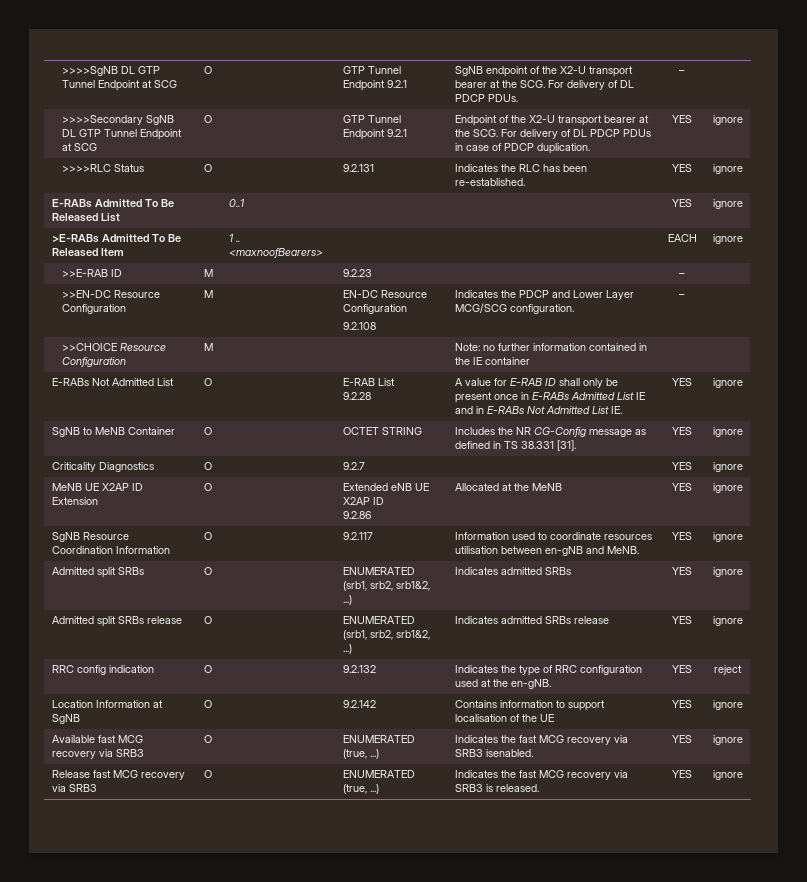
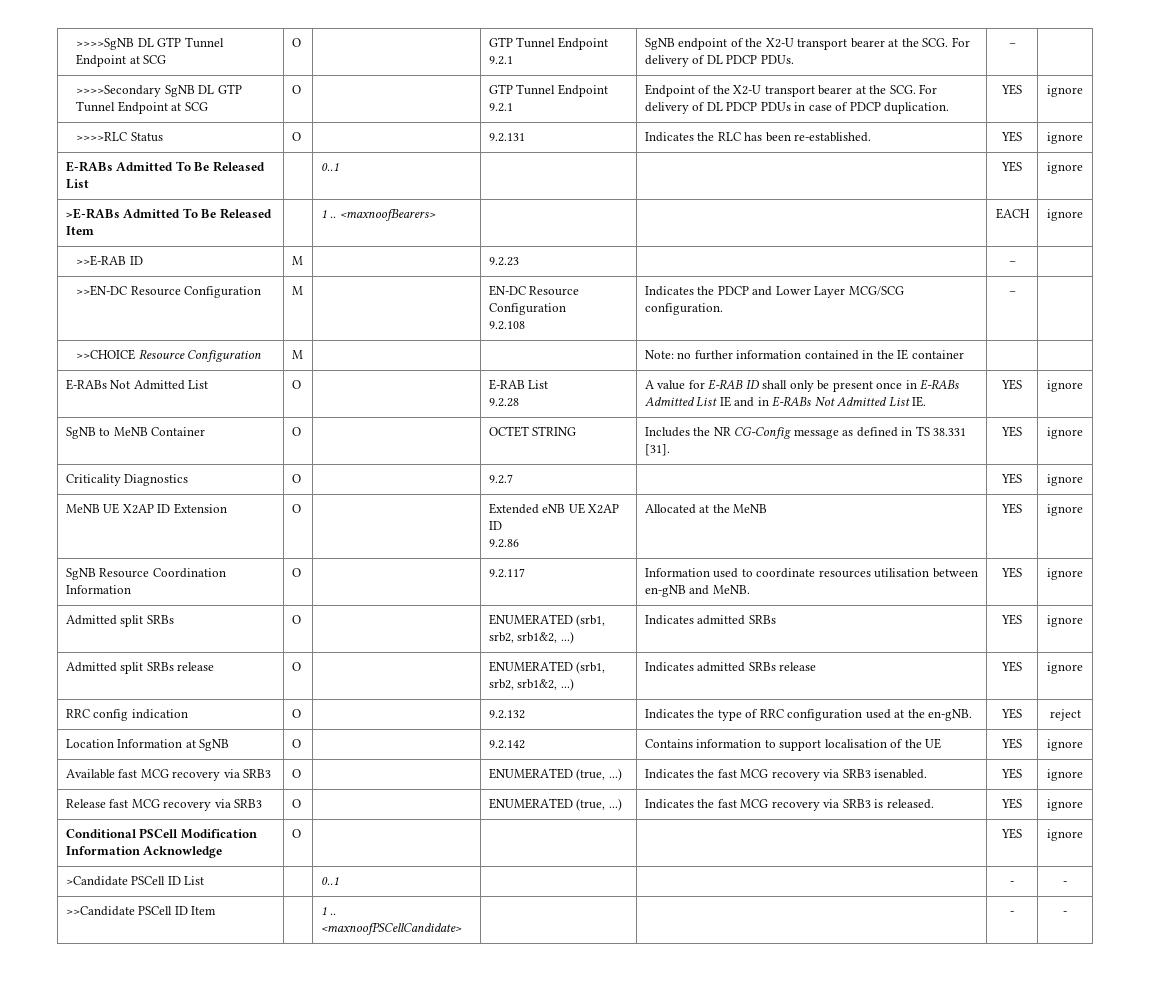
+ Conditional PSCell Modification Information Acknowledge | O | | | | YES | ignore
+ >Candidate PSCell ID List | | 0..1 | | | - | -
+ >>Candidate PSCell ID Item | | 1 .. <maxnoofPSCellCandidate> | | | - | -

